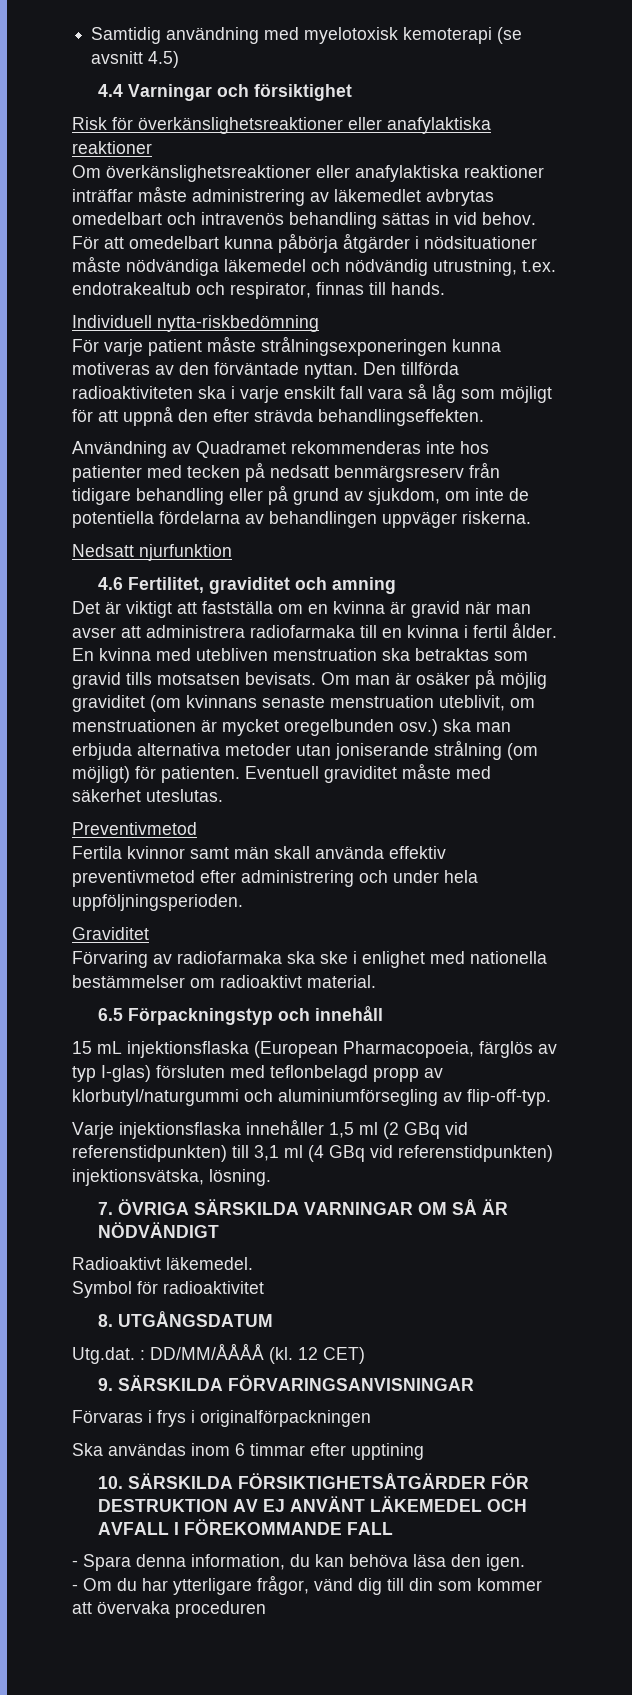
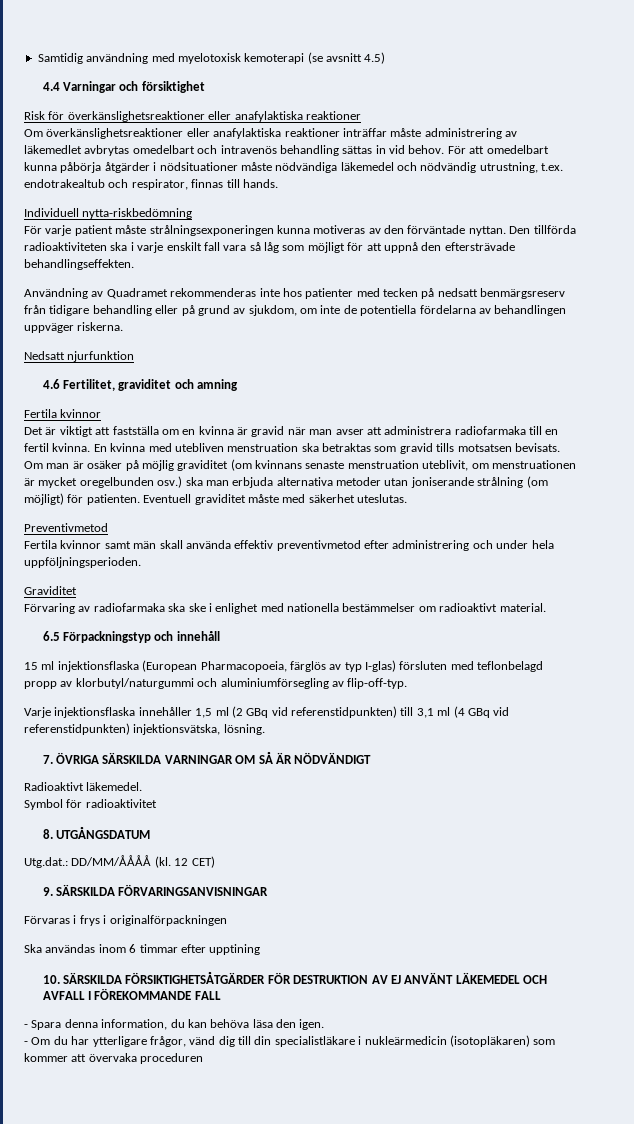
- Den tillförda radioaktiviteten ska i varje enskilt fall vara så låg som möjligt för att uppnå den efter strävda behandlingseffekten.
+ Den tillförda radioaktiviteten ska i varje enskilt fall vara så låg som möjligt för att uppnå den eftersträvade behandlingseffekten.
  4.6 Fertilitet, graviditet och amning
+ Fertila kvinnor
- Det är viktigt att fastställa om en kvinna är gravid när man avser att administrera radiofarmaka till en kvinna i fertil ålder.
+ Det är viktigt att fastställa om en kvinna är gravid när man avser att administrera radiofarmaka till en fertil kvinna.
- 15 mL injektionsflaska (European Pharmacopoeia, färglös av typ I-glas) försluten med teflonbelagd propp av klorbutyl/naturgummi och aluminiumförsegling av flip-off-typ.
+ 15 ml injektionsflaska (European Pharmacopoeia, färglös av typ I-glas) försluten med teflonbelagd propp av klorbutyl/naturgummi och aluminiumförsegling av flip-off-typ.
- Utg.dat. : DD/MM/ÅÅÅÅ (kl.
+ Utg.dat.: DD/MM/ÅÅÅÅ (kl.
- - Om du har ytterligare frågor, vänd dig till din som kommer att övervaka proceduren
+ - Om du har ytterligare frågor, vänd dig till din specialistläkare i nukleärmedicin (isotopläkaren) som kommer att övervaka proceduren

